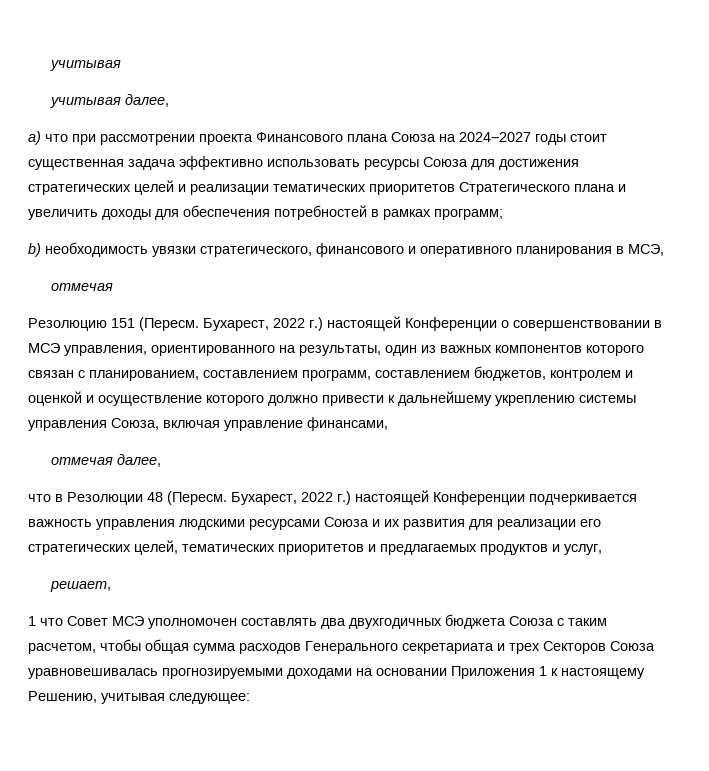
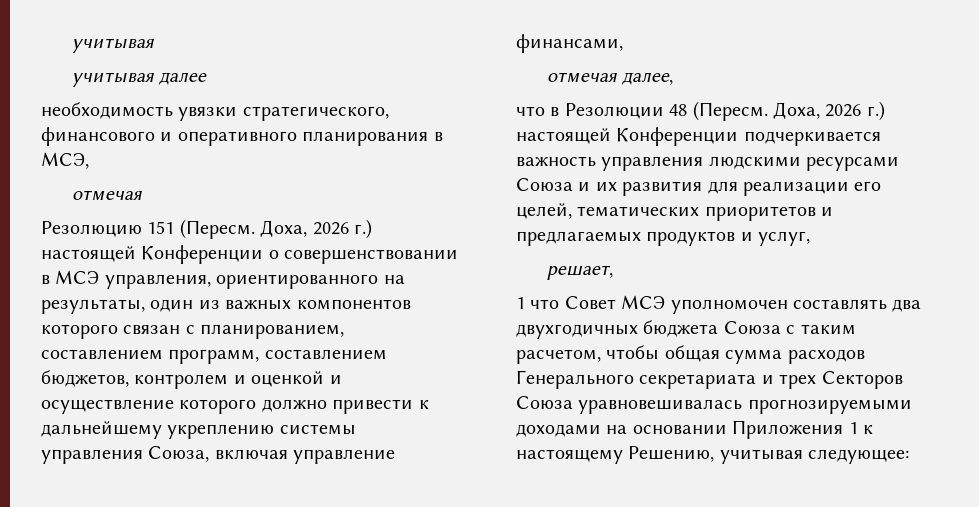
- учитывая далее,
- a) что при рассмотрении проекта Финансового плана Союза на 2024−2027 годы стоит существенная задача эффективно использовать ресурсы Союза для достижения стратегических целей и реализации тематических приоритетов Стратегического плана и увеличить доходы для обеспечения потребностей в рамках программ;
- b) необходимость увязки стратегического, финансового и оперативного планирования в МСЭ,
+ учитывая далее
+ необходимость увязки стратегического, финансового и оперативного планирования в МСЭ,
- Бухарест, 2022 г.) настоящей Конференции о совершенствовании в МСЭ управления, ориентированного на результаты, один из важных компонентов которого связан с планированием, составлением программ, составлением бюджетов, контролем и оценкой и осуществление которого должно привести к дальнейшему укреплению системы управления Союза, включая управление финансами,
+ Доха, 2026 г.) настоящей Конференции о совершенствовании в МСЭ управления, ориентированного на результаты, один из важных компонентов которого связан с планированием, составлением программ, составлением бюджетов, контролем и оценкой и осуществление которого должно привести к дальнейшему укреплению системы управления Союза, включая управление финансами,
- Бухарест, 2022 г.) настоящей Конференции подчеркивается важность управления людскими ресурсами Союза и их развития для реализации его стратегических целей, тематических приоритетов и предлагаемых продуктов и услуг,
+ Доха, 2026 г.) настоящей Конференции подчеркивается важность управления людскими ресурсами Союза и их развития для реализации его целей, тематических приоритетов и предлагаемых продуктов и услуг,

